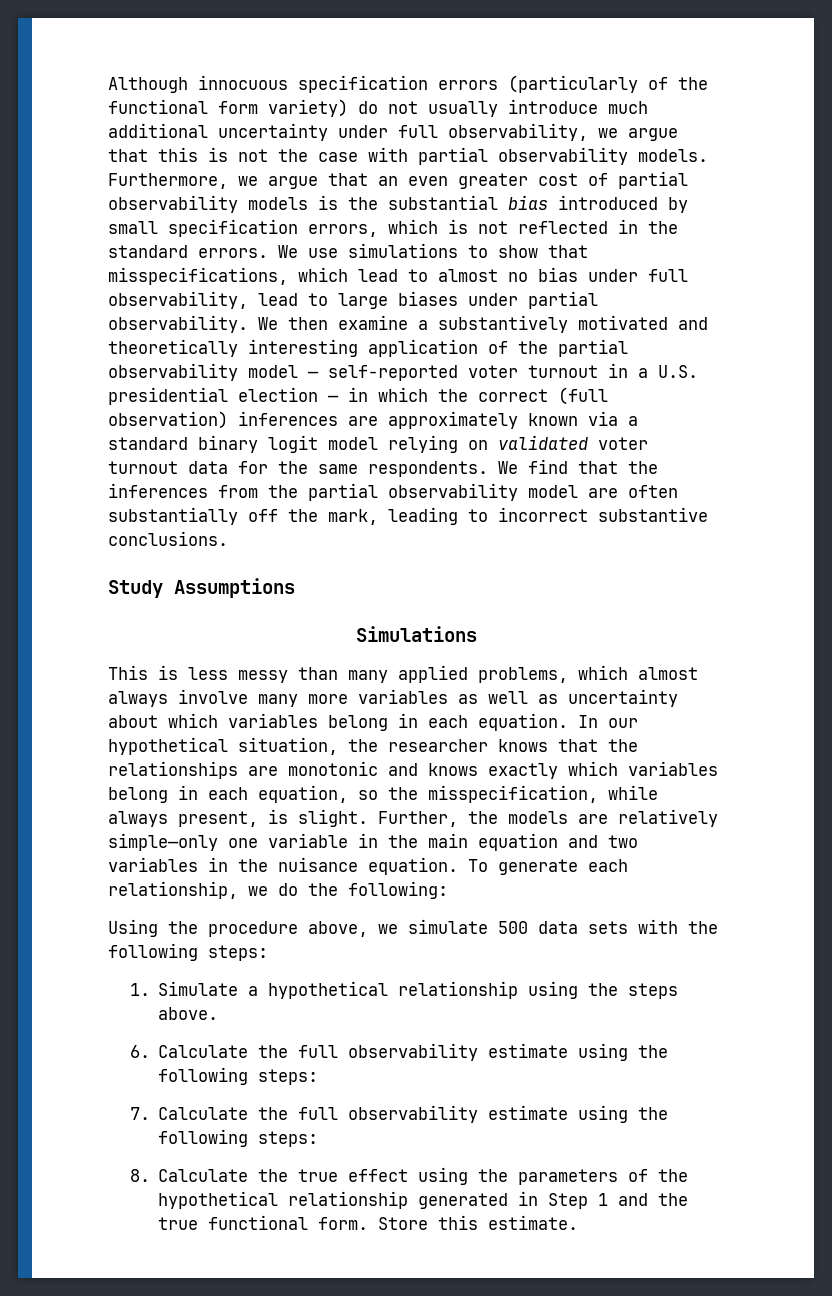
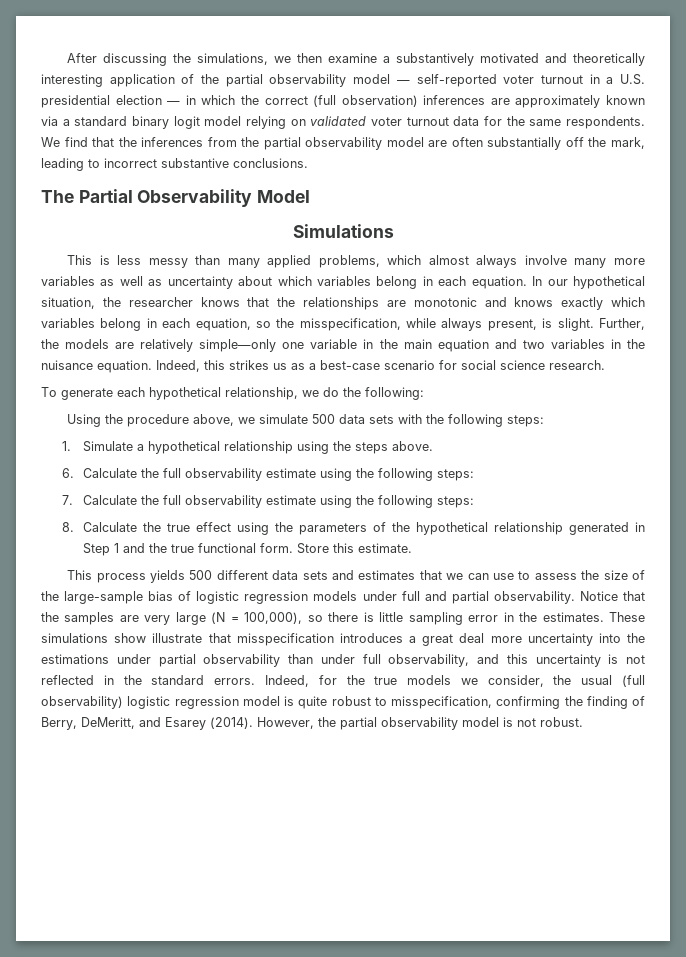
- Although innocuous specification errors (particularly of the functional form variety) do not usually introduce much additional uncertainty under full observability, we argue that this is not the case with partial observability models. Furthermore, we argue that an even greater cost of partial observability models is the substantial bias introduced by small specification errors, which is not reflected in the standard errors. We use simulations to show that misspecifications, which lead to almost no bias under full observability, lead to large biases under partial observability. We then examine a substantively motivated and theoretically interesting application of the partial observability model — self-reported voter turnout in a U.S. presidential election — in which the correct (full observation) inferences are approximately known via a standard binary logit model relying on validated voter turnout data for the same respondents.
+ After discussing the simulations, we then examine a substantively motivated and theoretically interesting application of the partial observability model — self-reported voter turnout in a U.S. presidential election — in which the correct (full observation) inferences are approximately known via a standard binary logit model relying on validated voter turnout data for the same respondents.
- Study Assumptions
+ The Partial Observability Model
- Further, the models are relatively simple—only one variable in the main equation and two variables in the nuisance equation. To generate each relationship, we do the following:
+ Further, the models are relatively simple—only one variable in the main equation and two variables in the nuisance equation. Indeed, this strikes us as a best-case scenario for social science research.
+ To generate each hypothetical relationship, we do the following:
+ This process yields 500 different data sets and estimates that we can use to assess the size of the large-sample bias of logistic regression models under full and partial observability. Notice that the samples are very large (N = 100,000), so there is little sampling error in the estimates. These simulations show illustrate that misspecification introduces a great deal more uncertainty into the estimations under partial observability than under full observability, and this uncertainty is not reflected in the standard errors. Indeed, for the true models we consider, the usual (full observability) logistic regression model is quite robust to misspecification, confirming the finding of Berry, DeMeritt, and Esarey (2014). However, the partial observability model is not robust.

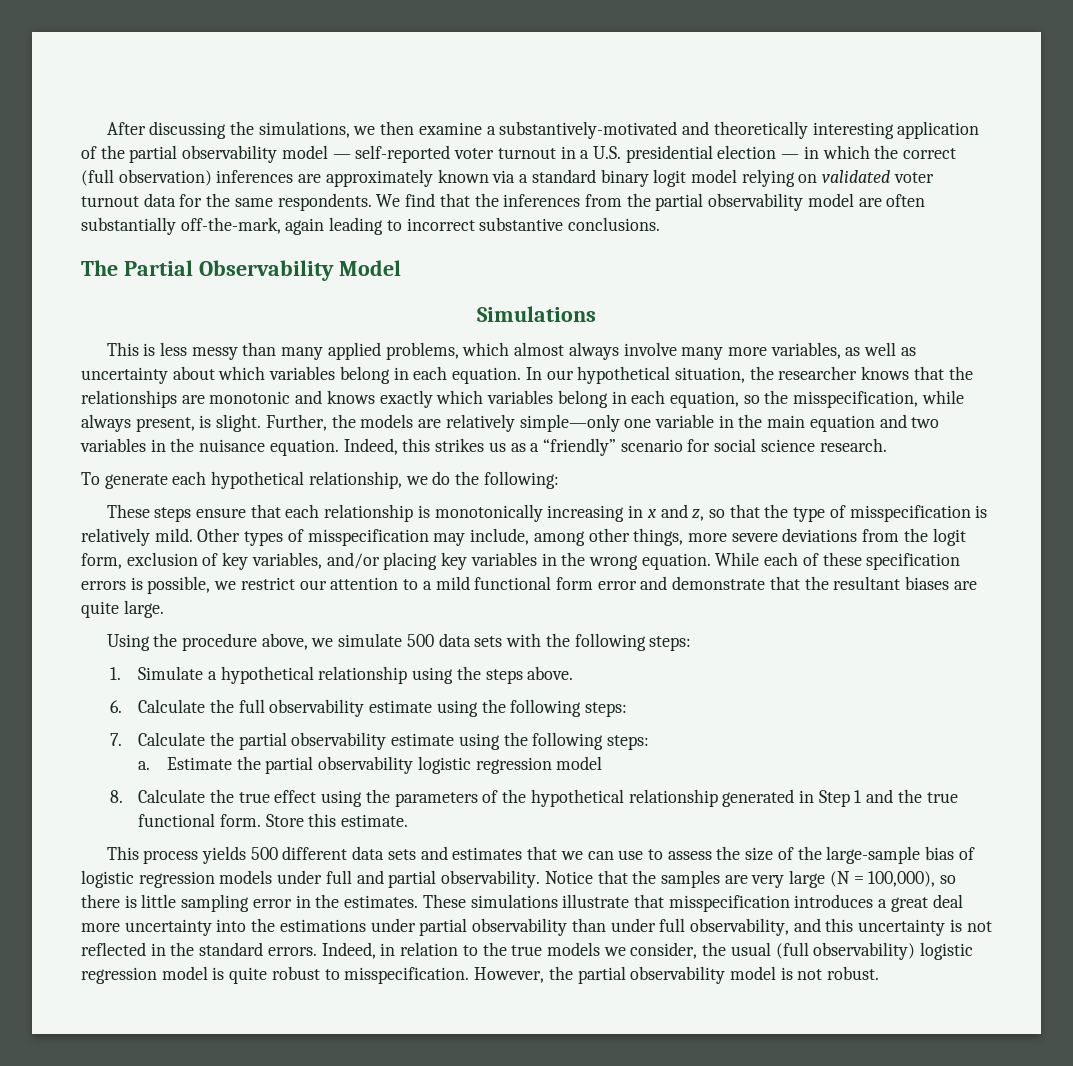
- After discussing the simulations, we then examine a substantively motivated and theoretically interesting application of the partial observability model — self-reported voter turnout in a U.S. presidential election — in which the correct (full observation) inferences are approximately known via a standard binary logit model relying on validated voter turnout data for the same respondents.
+ After discussing the simulations, we then examine a substantively-motivated and theoretically interesting application of the partial observability model — self-reported voter turnout in a U.S. presidential election — in which the correct (full observation) inferences are approximately known via a standard binary logit model relying on validated voter turnout data for the same respondents.
- We find that the inferences from the partial observability model are often substantially off the mark, leading to incorrect substantive conclusions.
+ We find that the inferences from the partial observability model are often substantially off-the-mark, again leading to incorrect substantive conclusions.
- This is less messy than many applied problems, which almost always involve many more variables as well as uncertainty about which variables belong in each equation.
+ This is less messy than many applied problems, which almost always involve many more variables, as well as uncertainty about which variables belong in each equation.
- Indeed, this strikes us as a best-case scenario for social science research.
+ Indeed, this strikes us as a “friendly” scenario for social science research.
+ These steps ensure that each relationship is monotonically increasing in x and z, so that the type of misspecification is relatively mild. Other types of misspecification may include, among other things, more severe deviations from the logit form, exclusion of key variables, and/or placing key variables in the wrong equation. While each of these specification errors is possible, we restrict our attention to a mild functional form error and demonstrate that the resultant biases are quite large.
- 7. Calculate the full observability estimate using the following steps:
+ 7. Calculate the partial observability estimate using the following steps:
+ a. Estimate the partial observability logistic regression model
- These simulations show illustrate that misspecification introduces a great deal more uncertainty into the estimations under partial observability than under full observability, and this uncertainty is not reflected in the standard errors.
+ These simulations illustrate that misspecification introduces a great deal more uncertainty into the estimations under partial observability than under full observability, and this uncertainty is not reflected in the standard errors.
- Indeed, for the true models we consider, the usual (full observability) logistic regression model is quite robust to misspecification, confirming the finding of Berry, DeMeritt, and Esarey (2014).
+ Indeed, in relation to the true models we consider, the usual (full observability) logistic regression model is quite robust to misspecification.

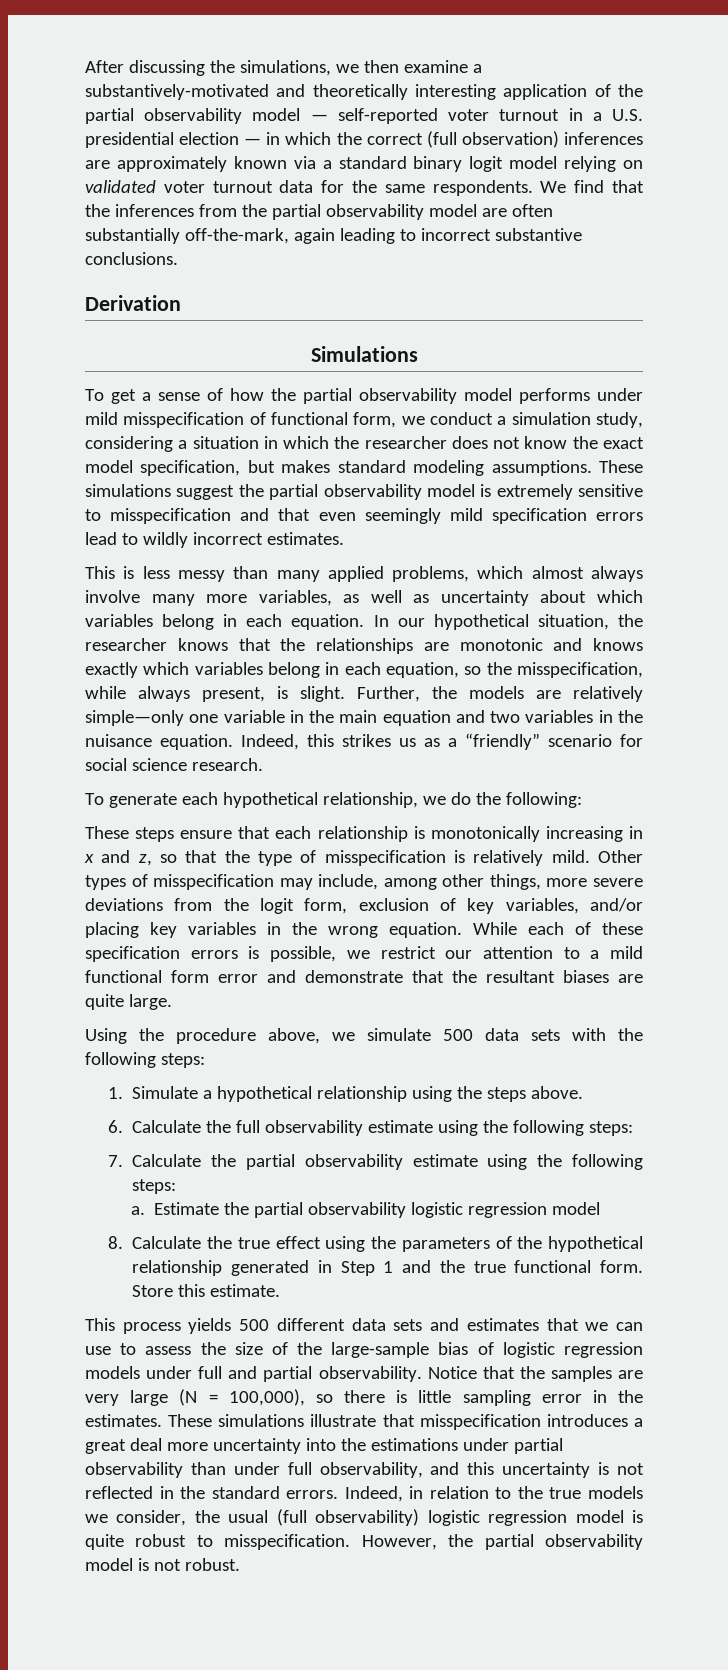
- The Partial Observability Model
+ Derivation
  Simulations
+ To get a sense of how the partial observability model performs under mild misspecification of functional form, we conduct a simulation study, considering a situation in which the researcher does not know the exact model specification, but makes standard modeling assumptions. These simulations suggest the partial observability model is extremely sensitive to misspecification and that even seemingly mild specification errors lead to wildly incorrect estimates.

